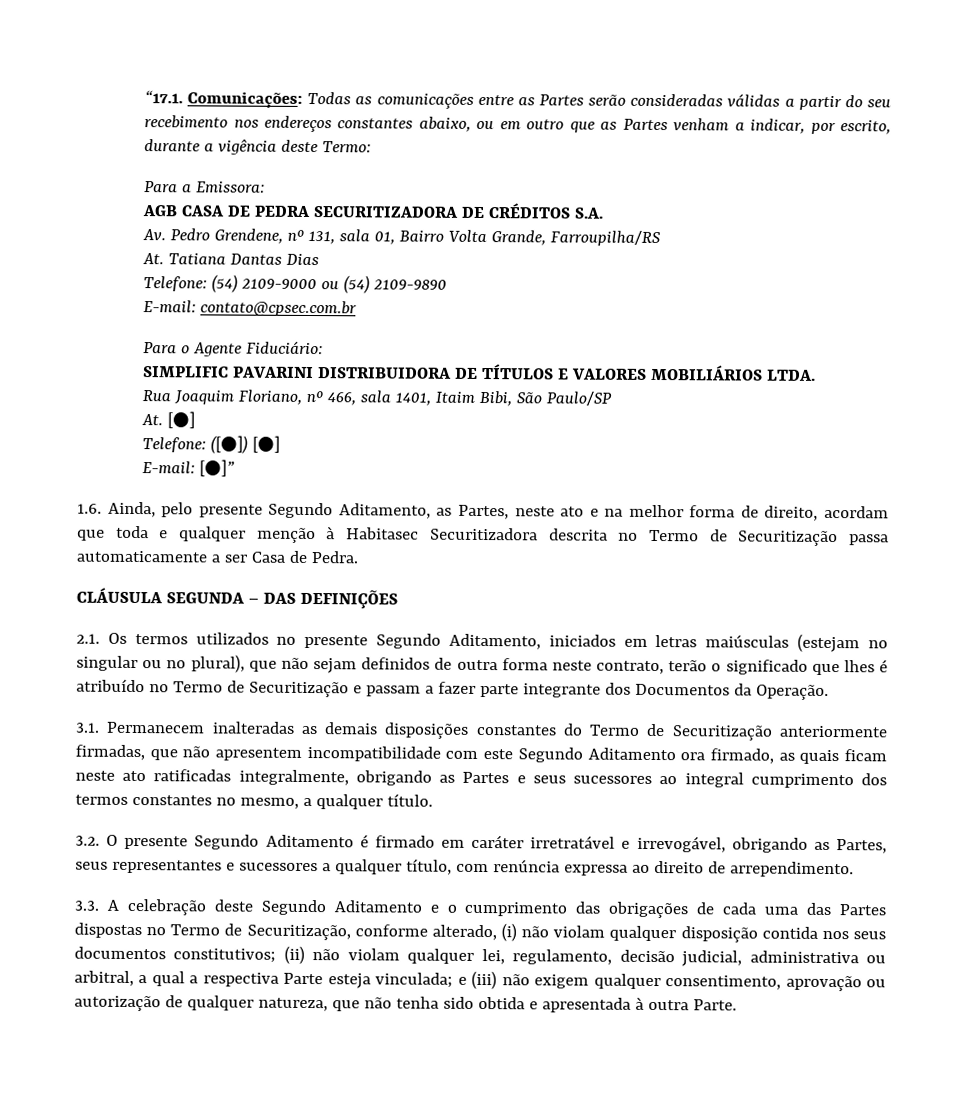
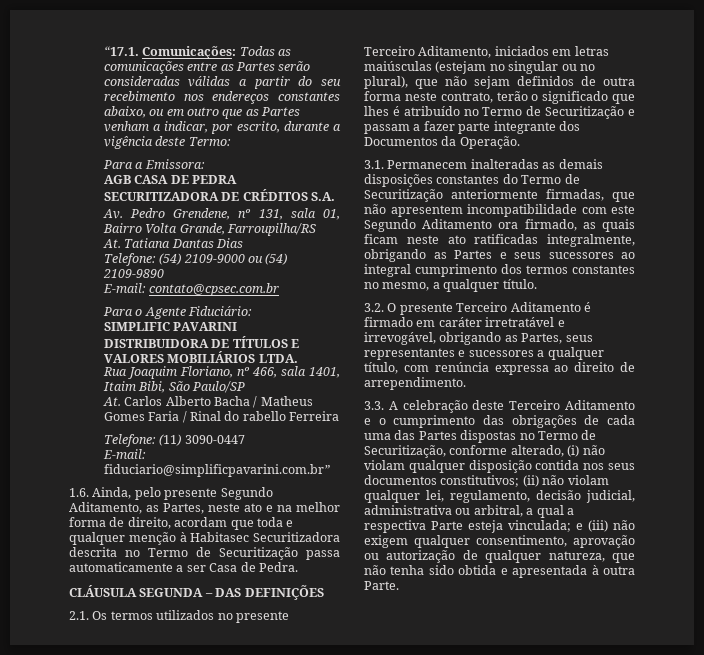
- At. [●]
- Telefone: ([●]) [●]
- E-mail: [●]”
+ At. Carlos Alberto Bacha / Matheus Gomes Faria / Rinal do rabello Ferreira
+ Telefone: (11) 3090-0447
+ E-mail: fiduciario@simplificpavarini.com.br”
- 2.1. Os termos utilizados no presente Segundo Aditamento, iniciados em letras maiúsculas (estejam no singular ou no plural), que não sejam definidos de outra forma neste contrato, terão o significado que lhes é atribuído no Termo de Securitização e passam a fazer parte integrante dos Documentos da Operação.
+ 2.1. Os termos utilizados no presente Terceiro Aditamento, iniciados em letras maiúsculas (estejam no singular ou no plural), que não sejam definidos de outra forma neste contrato, terão o significado que lhes é atribuído no Termo de Securitização e passam a fazer parte integrante dos Documentos da Operação.
- 3.2. O presente Segundo Aditamento é firmado em caráter irretratável e irrevogável, obrigando as Partes, seus representantes e sucessores a qualquer título, com renúncia expressa ao direito de arrependimento.
+ 3.2. O presente Terceiro Aditamento é firmado em caráter irretratável e irrevogável, obrigando as Partes, seus representantes e sucessores a qualquer título, com renúncia expressa ao direito de arrependimento.
- 3.3. A celebração deste Segundo Aditamento e o cumprimento das obrigações de cada uma das Partes dispostas no Termo de Securitização, conforme alterado, (i) não violam qualquer disposição contida nos seus documentos constitutivos;
+ 3.3. A celebração deste Terceiro Aditamento e o cumprimento das obrigações de cada uma das Partes dispostas no Termo de Securitização, conforme alterado, (i) não violam qualquer disposição contida nos seus documentos constitutivos;

